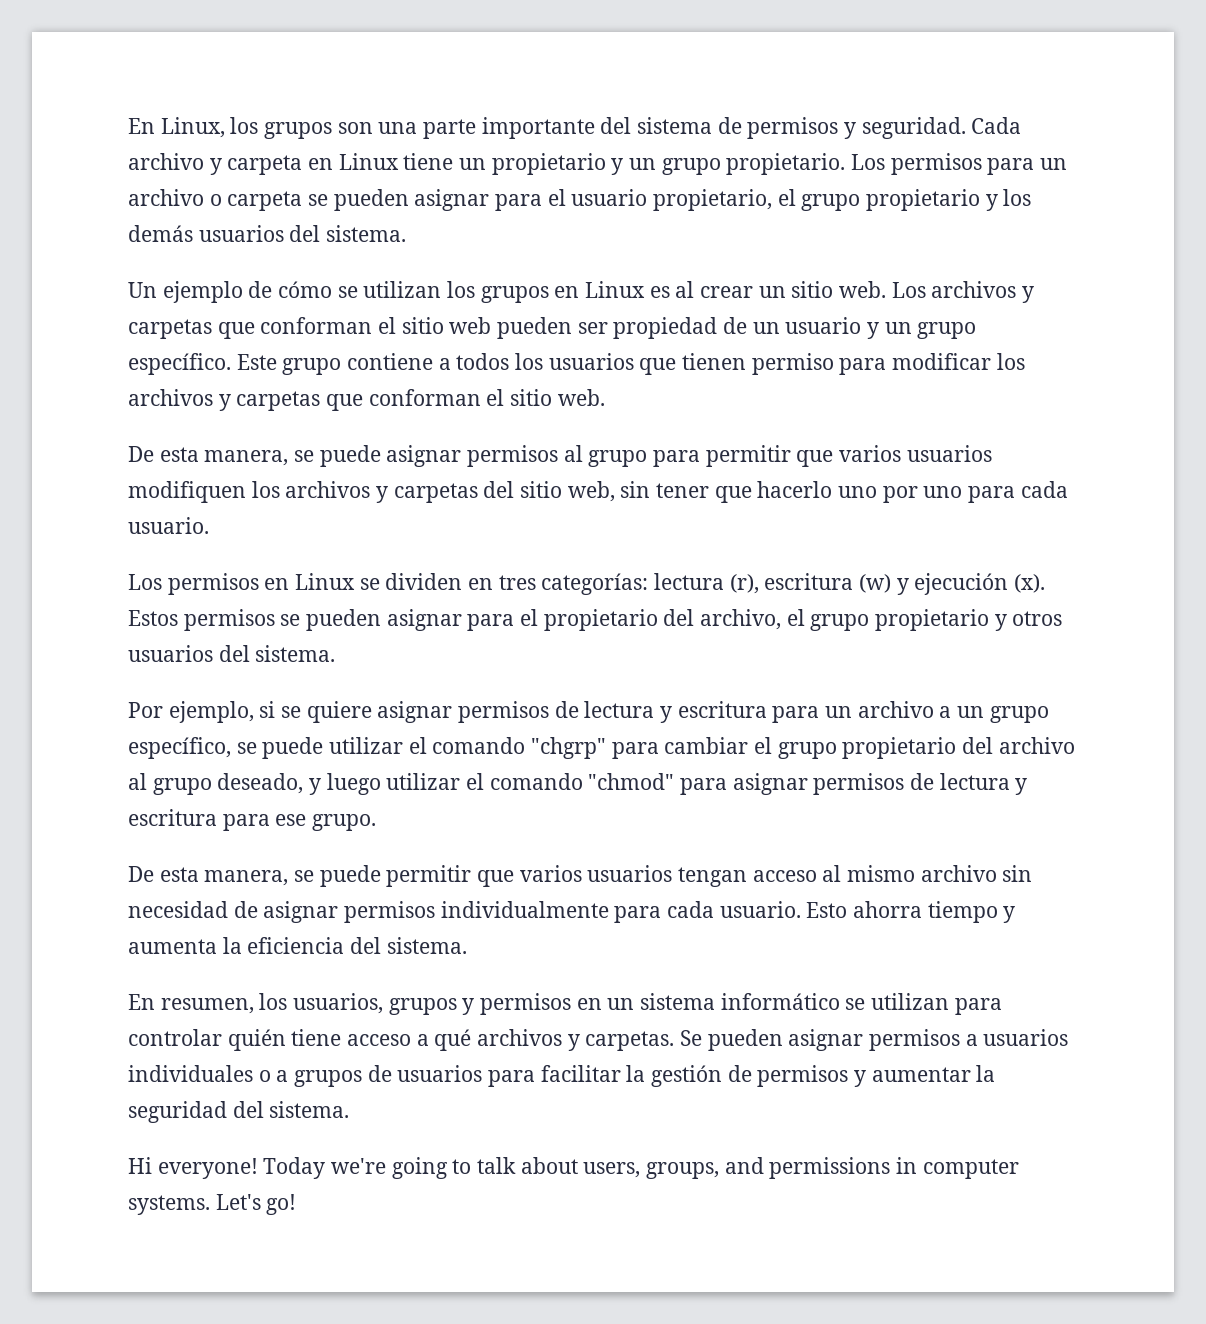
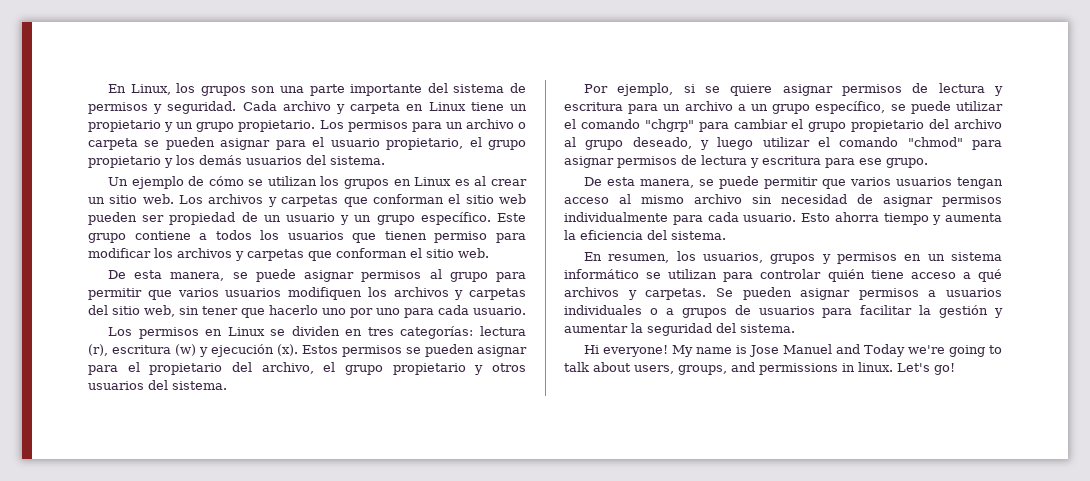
- Se pueden asignar permisos a usuarios individuales o a grupos de usuarios para facilitar la gestión de permisos y aumentar la seguridad del sistema.
+ Se pueden asignar permisos a usuarios individuales o a grupos de usuarios para facilitar la gestión y aumentar la seguridad del sistema.
- Today we're going to talk about users, groups, and permissions in computer systems.
+ My name is Jose Manuel and Today we're going to talk about users, groups, and permissions in linux.

